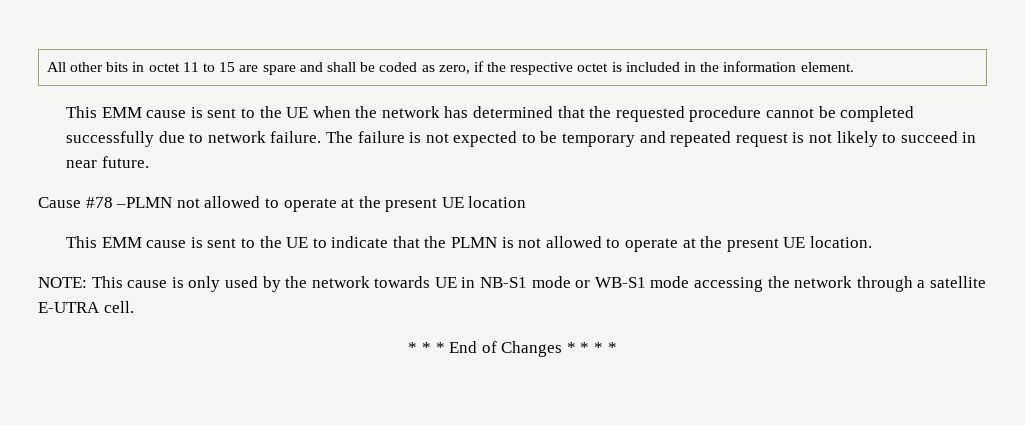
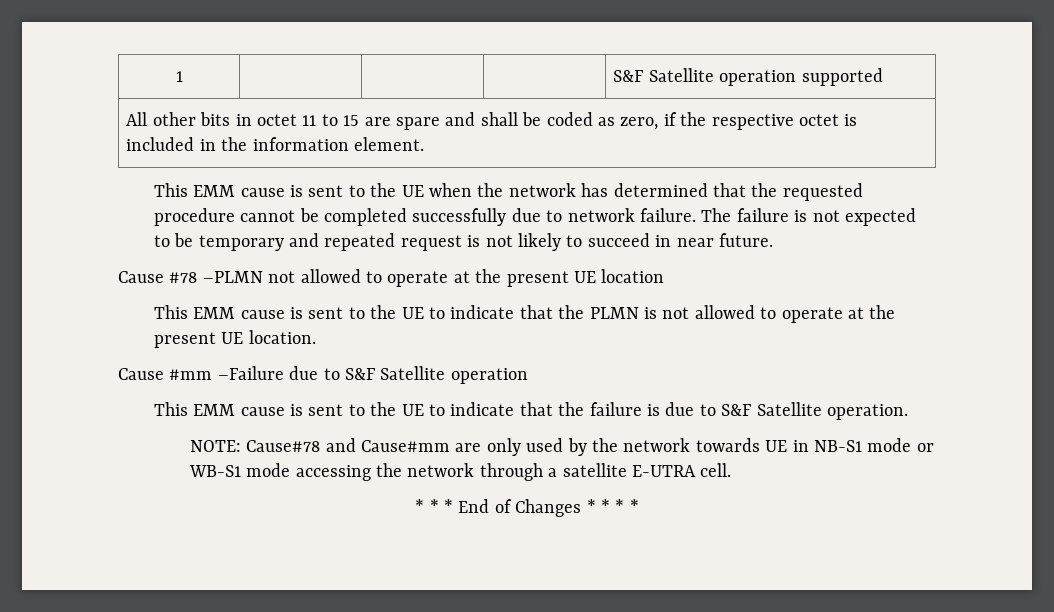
+ 1 | | | | S&F Satellite operation supported
- NOTE: This cause is only used by the network towards UE in NB-S1 mode or WB-S1 mode accessing the network through a satellite E-UTRA cell.
+ Cause #mm –Failure due to S&F Satellite operation
+ This EMM cause is sent to the UE to indicate that the failure is due to S&F Satellite operation.
+ NOTE: Cause#78 and Cause#mm are only used by the network towards UE in NB-S1 mode or WB-S1 mode accessing the network through a satellite E-UTRA cell.

